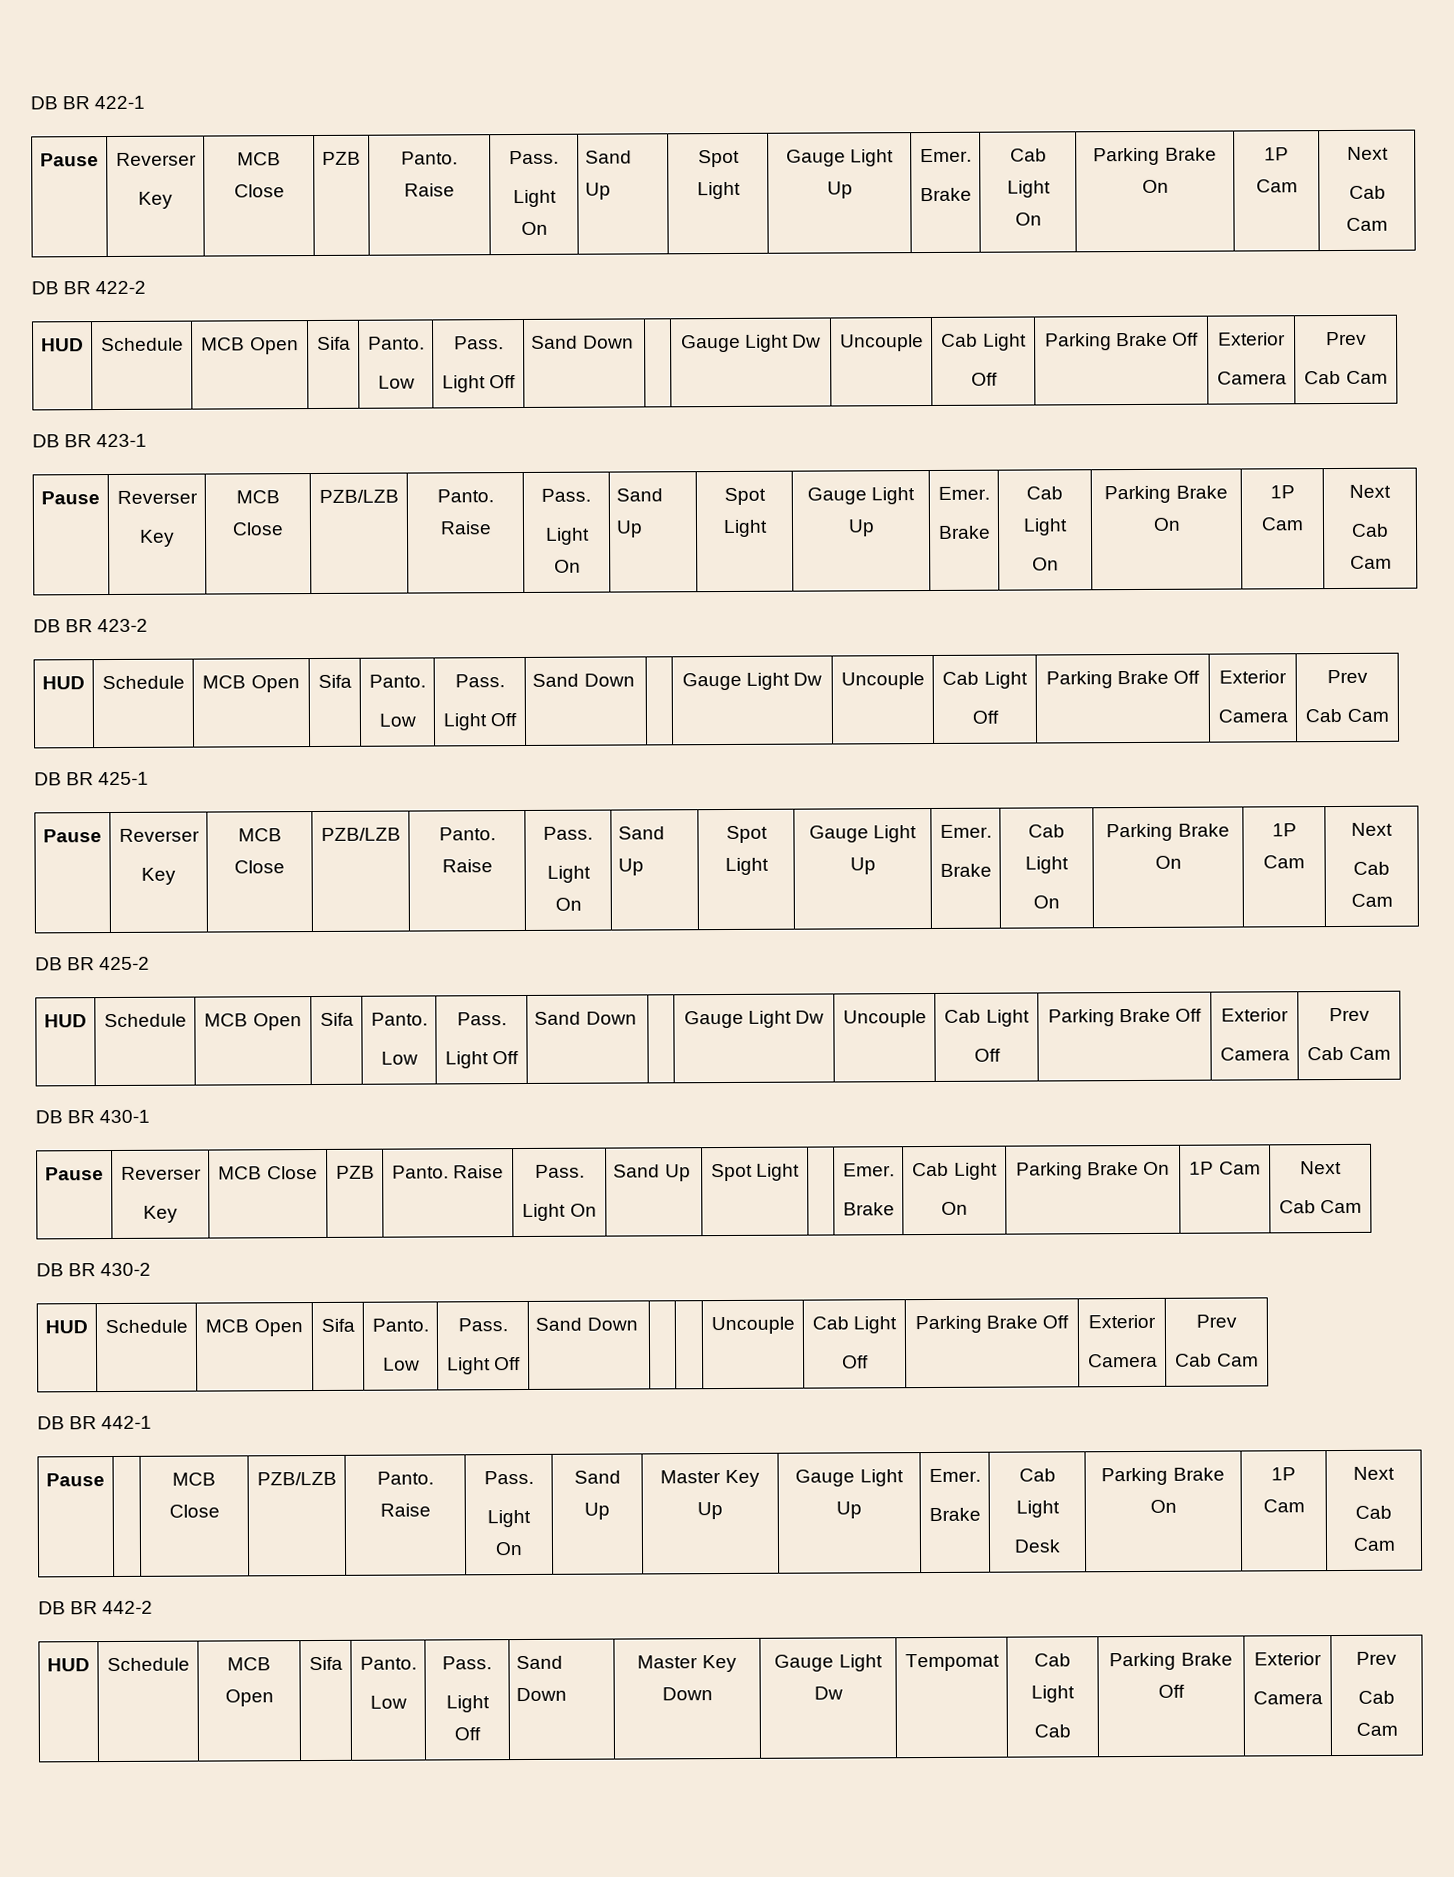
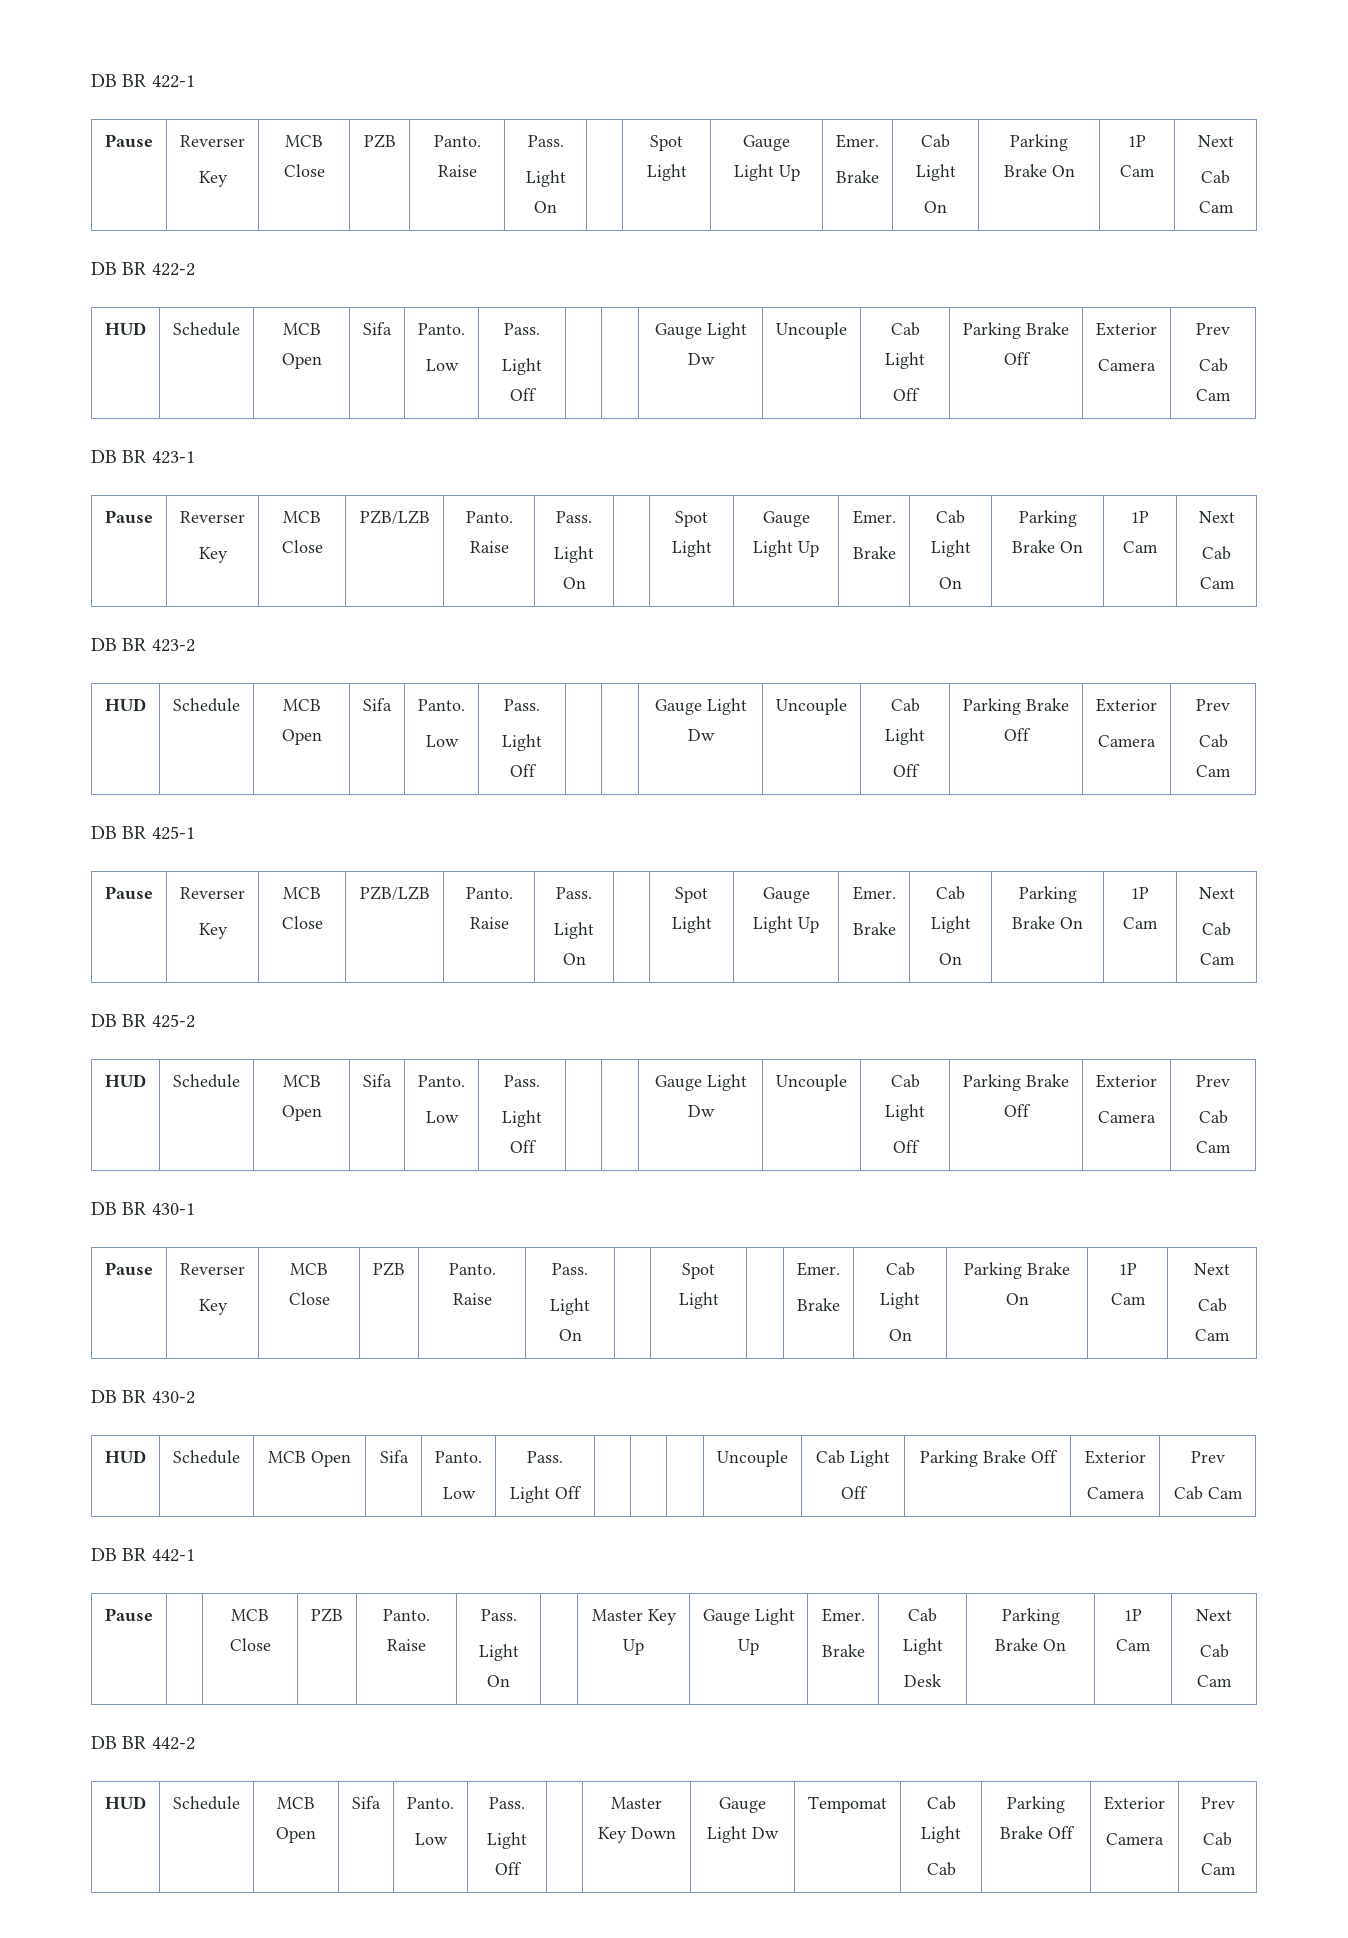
  DB BR 422-1
  Pause | Reverser
  Key | MCB Close | PZB | Panto. Raise | Pass.
- Light On | Sand Up | Spot Light | Gauge Light Up | Emer.
+ Light On | | Spot Light | Gauge Light Up | Emer.
  DB BR 422-2
  HUD | Schedule | MCB Open | Sifa | Panto.
  Low | Pass.
- Light Off | Sand Down | | Gauge Light Dw | Uncouple | Cab Light
+ Light Off | | | Gauge Light Dw | Uncouple | Cab Light
  DB BR 423-1
  Pause | Reverser
  Key | MCB Close | PZB/LZB | Panto. Raise | Pass.
- Light On | Sand Up | Spot Light | Gauge Light Up | Emer.
+ Light On | | Spot Light | Gauge Light Up | Emer.
  DB BR 423-2
  HUD | Schedule | MCB Open | Sifa | Panto.
  Low | Pass.
- Light Off | Sand Down | | Gauge Light Dw | Uncouple | Cab Light
+ Light Off | | | Gauge Light Dw | Uncouple | Cab Light
  DB BR 425-1
  Pause | Reverser
  Key | MCB Close | PZB/LZB | Panto. Raise | Pass.
- Light On | Sand Up | Spot Light | Gauge Light Up | Emer.
+ Light On | | Spot Light | Gauge Light Up | Emer.
  DB BR 425-2
  HUD | Schedule | MCB Open | Sifa | Panto.
  Low | Pass.
- Light Off | Sand Down | | Gauge Light Dw | Uncouple | Cab Light
+ Light Off | | | Gauge Light Dw | Uncouple | Cab Light
  DB BR 430-1
  Pause | Reverser
  Key | MCB Close | PZB | Panto. Raise | Pass.
- Light On | Sand Up | Spot Light | | Emer.
+ Light On | | Spot Light | | Emer.
  DB BR 430-2
  HUD | Schedule | MCB Open | Sifa | Panto.
  Low | Pass.
- Light Off | Sand Down | | | Uncouple | Cab Light
+ Light Off | | | | Uncouple | Cab Light
- Pause | | MCB Close | PZB/LZB | Panto. Raise | Pass.
- Light On | Sand Up | Master Key Up | Gauge Light Up | Emer.
+ Pause | | MCB Close | PZB | Panto. Raise | Pass.
+ Light On | | Master Key Up | Gauge Light Up | Emer.
  DB BR 442-2
  HUD | Schedule | MCB Open | Sifa | Panto.
  Low | Pass.
- Light Off | Sand Down | Master Key Down | Gauge Light Dw | Tempomat | Cab Light
+ Light Off | | Master Key Down | Gauge Light Dw | Tempomat | Cab Light

